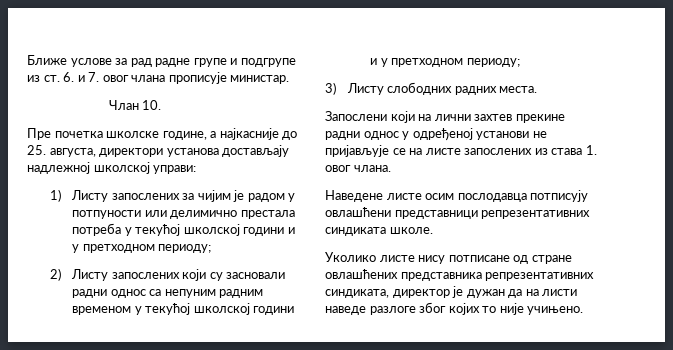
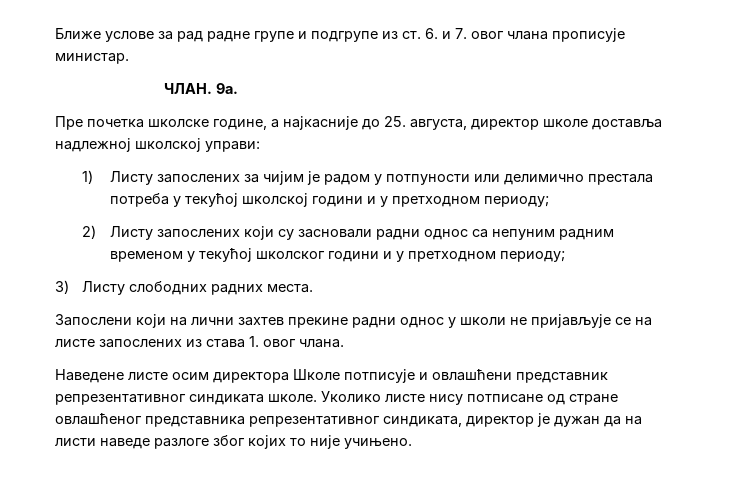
- Члан 10.
+ ЧЛАН. 9а.
- Пре почетка школске године, а најкасније до 25. августа, директори установа достављаjу надлежној школској управи:
+ Пре почетка школске године, а најкасније до 25. августа, директор школе доставља надлежној школској управи:
- 2) Листу запослених који су засновали радни однос са непуним радним временом у текућој школскоj години и у претходном периоду;
+ 2) Листу запослених који су засновали радни однос са непуним радним временом у текућој школског години и у претходном периоду;
- Запослени који на лични захтев прекине радни однос у одређеноj установи не пријављује се на листе запослених из става 1. овог члана.
+ Запослени који на лични захтев прекине радни однос у школи не пријављује се на листе запослених из става 1. овог члана.
- Наведене листе осим послодавца потписуjу овлашћени представници репрезентативних синдиката школе.
- Уколико листе нису потписане од стране овлашћених представника репрезентативних синдиката, директор је дужан да на листи наведе разлоге због којих то није учињено.
+ Наведене листе осим директора Школе потписује и овлашћени представник репрезентативног синдиката школе. Уколико листе нису потписане од стране овлашћеног представника репрезентативног синдиката, директор је дужан да на листи наведе разлоге због којих то није учињено.

